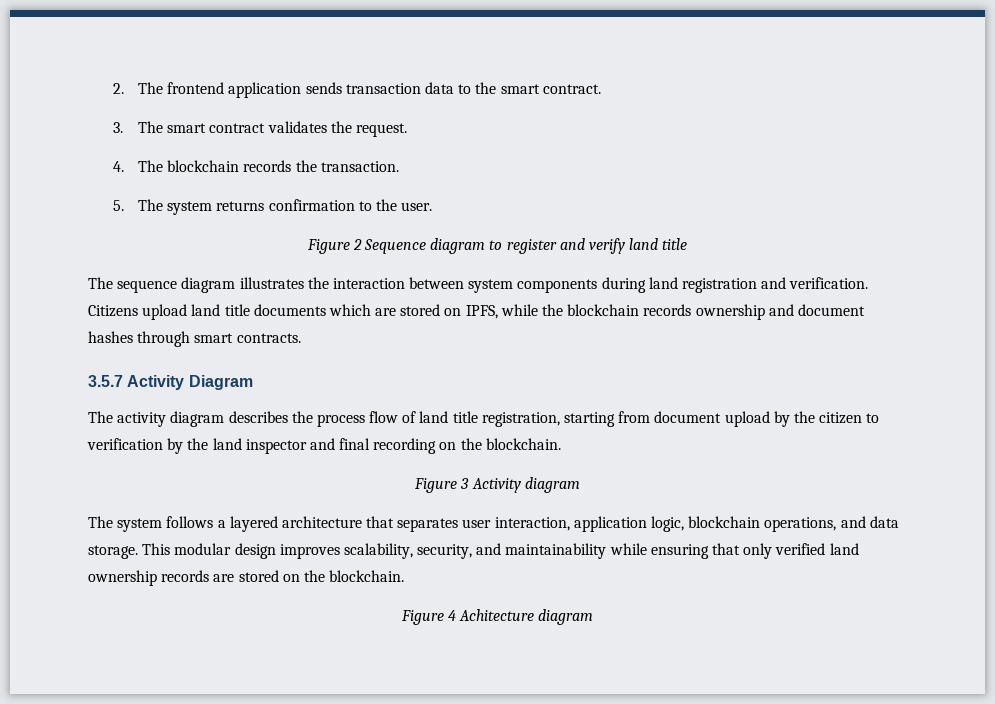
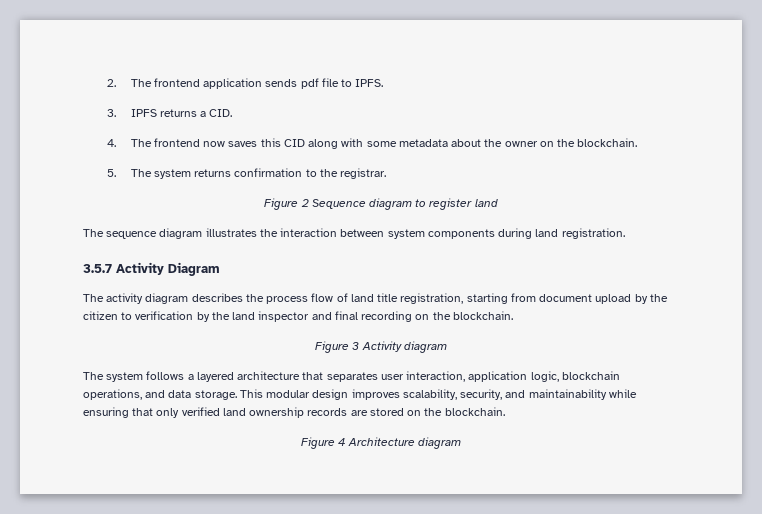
- 2. The frontend application sends transaction data to the smart contract.
- 3. The smart contract validates the request.
- 4. The blockchain records the transaction.
+ 2. The frontend application sends pdf file to IPFS.
+ 3. IPFS returns a CID.
+ 4. The frontend now saves this CID along with some metadata about the owner on the blockchain.
- 5. The system returns confirmation to the user.
+ 5. The system returns confirmation to the registrar.
- Figure 2 Sequence diagram to register and verify land title
+ Figure 2 Sequence diagram to register land
- The sequence diagram illustrates the interaction between system components during land registration and verification. Citizens upload land title documents which are stored on IPFS, while the blockchain records ownership and document hashes through smart contracts.
+ The sequence diagram illustrates the interaction between system components during land registration.
- Figure 4 Achitecture diagram
+ Figure 4 Architecture diagram

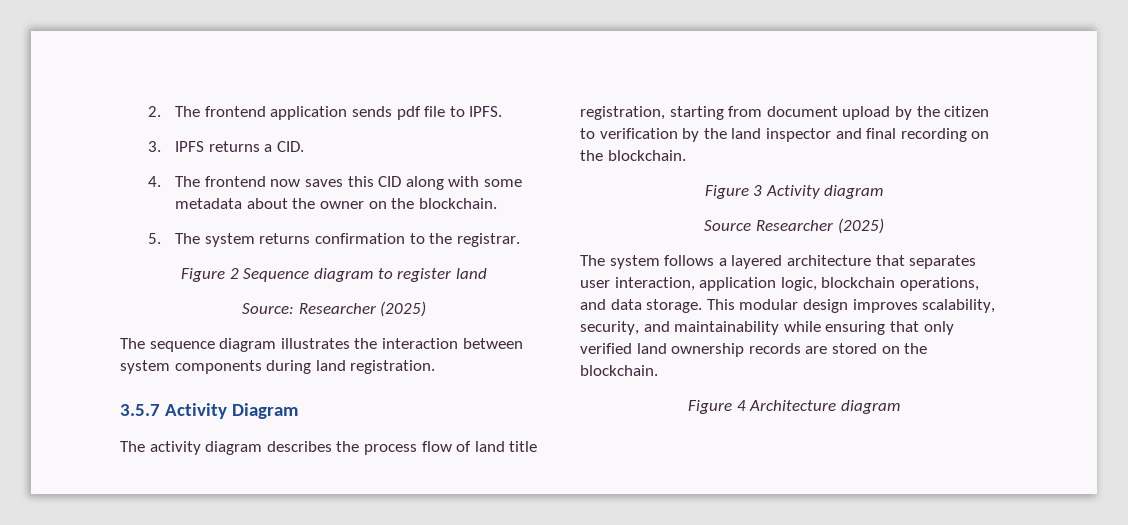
+ Source: Researcher (2025)
+ Source Researcher (2025)

